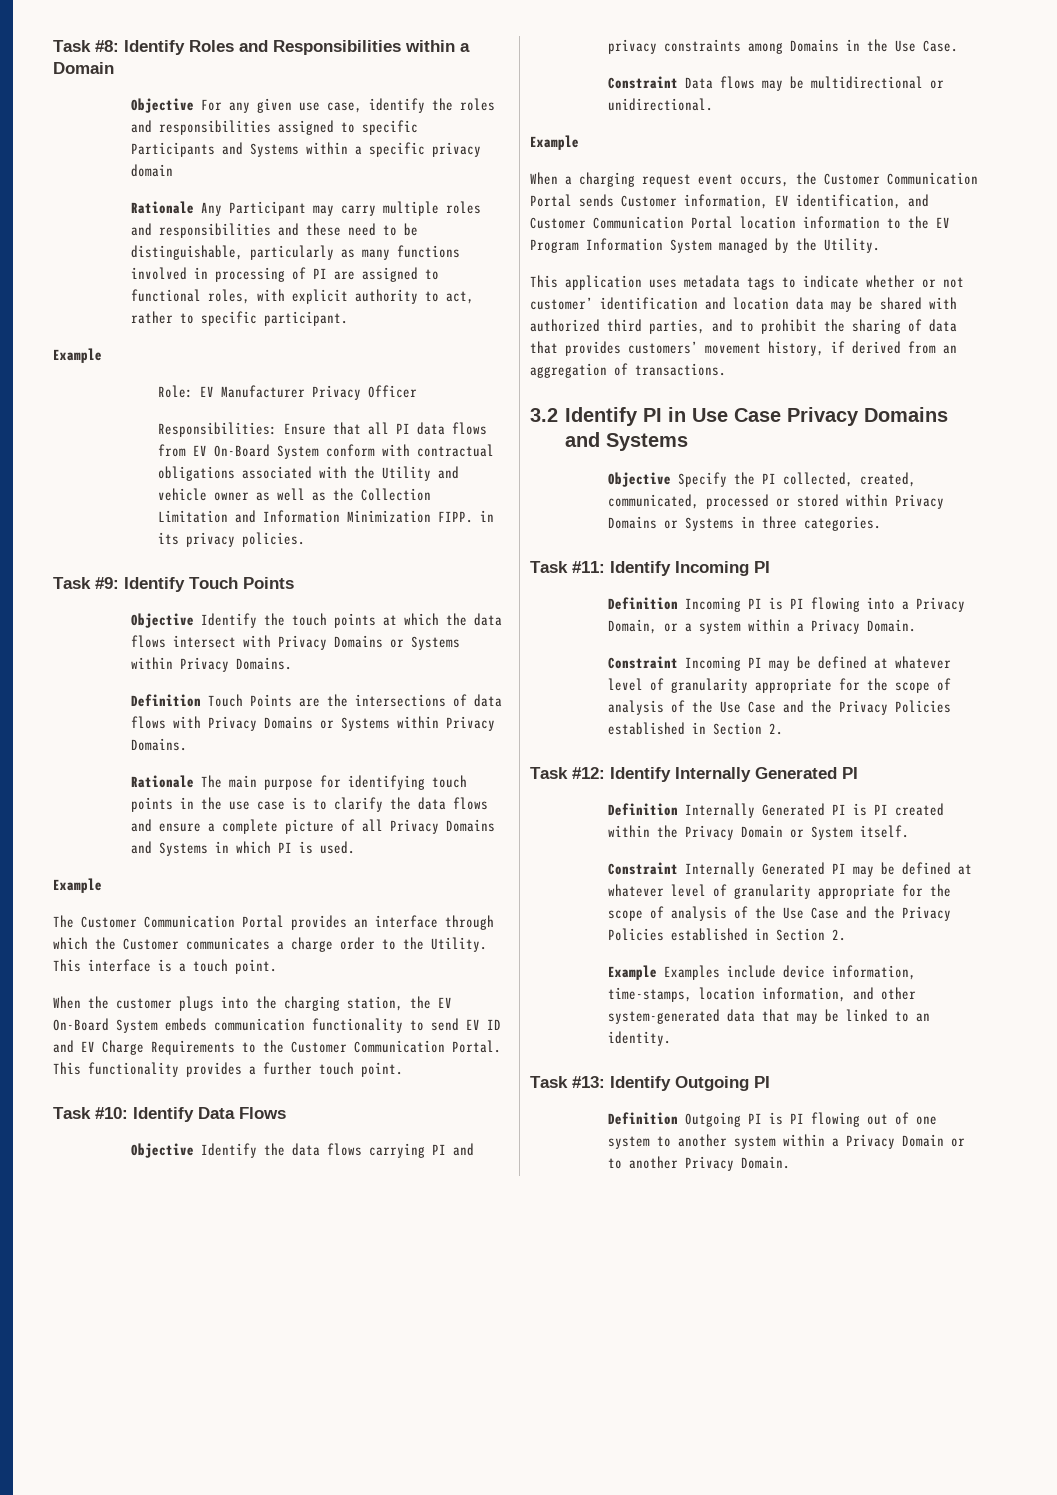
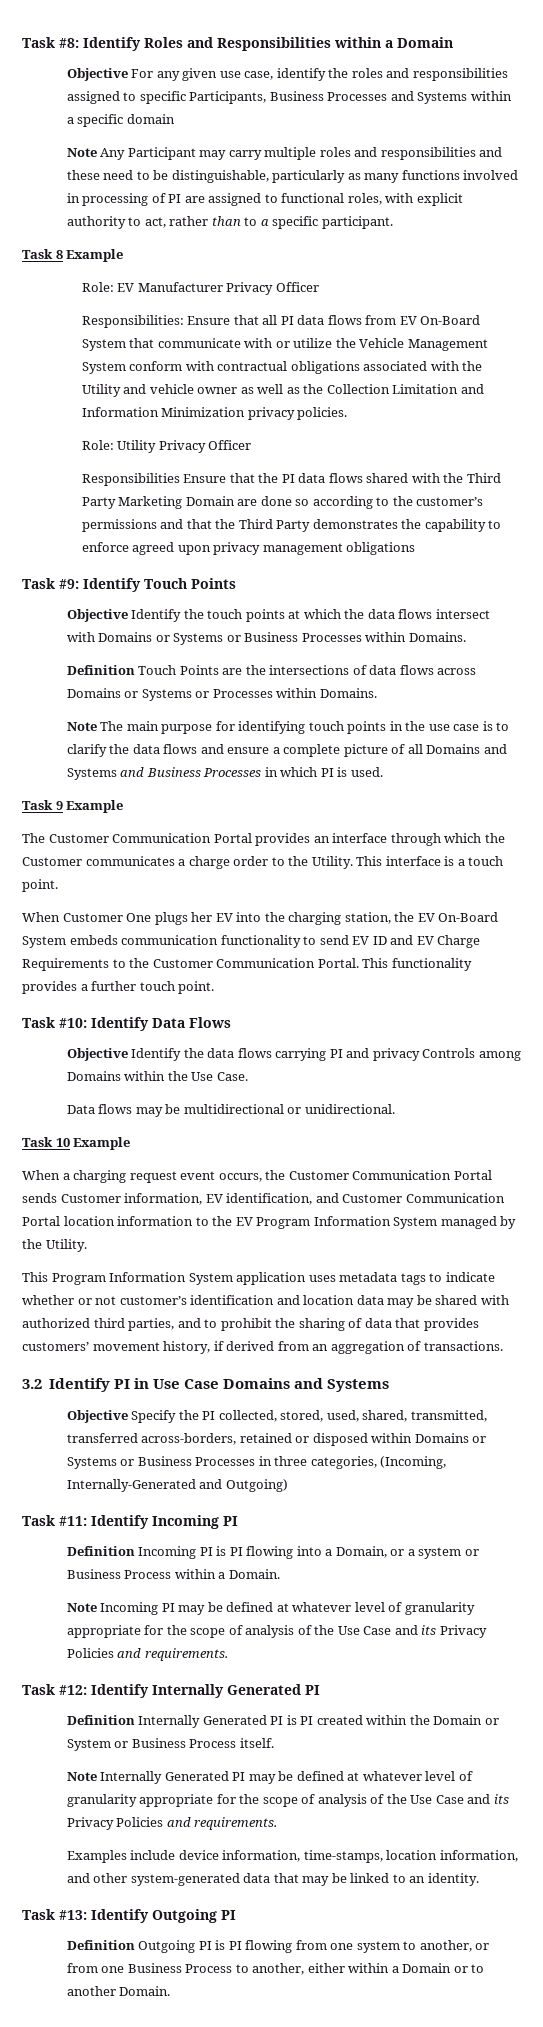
- Objective For any given use case, identify the roles and responsibilities assigned to specific Participants and Systems within a specific privacy domain
+ Objective For any given use case, identify the roles and responsibilities assigned to specific Participants, Business Processes and Systems within a specific domain
- Rationale Any Participant may carry multiple roles and responsibilities and these need to be distinguishable, particularly as many functions involved in processing of PI are assigned to functional roles, with explicit authority to act, rather to specific participant.
- Example
+ Note Any Participant may carry multiple roles and responsibilities and these need to be distinguishable, particularly as many functions involved in processing of PI are assigned to functional roles, with explicit authority to act, rather than to a specific participant.
+ Task 8 Example
- Responsibilities: Ensure that all PI data flows from EV On-Board System conform with contractual obligations associated with the Utility and vehicle owner as well as the Collection Limitation and Information Minimization FIPP. in its privacy policies.
+ Responsibilities: Ensure that all PI data flows from EV On-Board System that communicate with or utilize the Vehicle Management System conform with contractual obligations associated with the Utility and vehicle owner as well as the Collection Limitation and Information Minimization privacy policies.
+ Role: Utility Privacy Officer
+ Responsibilities Ensure that the PI data flows shared with the Third Party Marketing Domain are done so according to the customer’s permissions and that the Third Party demonstrates the capability to enforce agreed upon privacy management obligations
- Objective Identify the touch points at which the data flows intersect with Privacy Domains or Systems within Privacy Domains.
+ Objective Identify the touch points at which the data flows intersect with Domains or Systems or Business Processes within Domains.
- Definition Touch Points are the intersections of data flows with Privacy Domains or Systems within Privacy Domains.
- Rationale The main purpose for identifying touch points in the use case is to clarify the data flows and ensure a complete picture of all Privacy Domains and Systems in which PI is used.
- Example
+ Definition Touch Points are the intersections of data flows across Domains or Systems or Processes within Domains.
+ Note The main purpose for identifying touch points in the use case is to clarify the data flows and ensure a complete picture of all Domains and Systems and Business Processes in which PI is used.
+ Task 9 Example
- When the customer plugs into the charging station, the EV On-Board System embeds communication functionality to send EV ID and EV Charge Requirements to the Customer Communication Portal.
+ When Customer One plugs her EV into the charging station, the EV On-Board System embeds communication functionality to send EV ID and EV Charge Requirements to the Customer Communication Portal.
- Objective Identify the data flows carrying PI and privacy constraints among Domains in the Use Case.
+ Objective Identify the data flows carrying PI and privacy Controls among Domains within the Use Case.
- Constraint Data flows may be multidirectional or unidirectional.
- Example
+ Data flows may be multidirectional or unidirectional.
+ Task 10 Example
- This application uses metadata tags to indicate whether or not customer’ identification and location data may be shared with authorized third parties, and to prohibit the sharing of data that provides customers’ movement history, if derived from an aggregation of transactions.
+ This Program Information System application uses metadata tags to indicate whether or not customer’s identification and location data may be shared with authorized third parties, and to prohibit the sharing of data that provides customers’ movement history, if derived from an aggregation of transactions.
- 3.2 Identify PI in Use Case Privacy Domains and Systems
+ 3.2 Identify PI in Use Case Domains and Systems
- Objective Specify the PI collected, created, communicated, processed or stored within Privacy Domains or Systems in three categories.
+ Objective Specify the PI collected, stored, used, shared, transmitted, transferred across-borders, retained or disposed within Domains or Systems or Business Processes in three categories, (Incoming, Internally-Generated and Outgoing)
- Definition Incoming PI is PI flowing into a Privacy Domain, or a system within a Privacy Domain.
+ Definition Incoming PI is PI flowing into a Domain, or a system or Business Process within a Domain.
- Constraint Incoming PI may be defined at whatever level of granularity appropriate for the scope of analysis of the Use Case and the Privacy Policies established in Section 2.
+ Note Incoming PI may be defined at whatever level of granularity appropriate for the scope of analysis of the Use Case and its Privacy Policies and requirements.
- Definition Internally Generated PI is PI created within the Privacy Domain or System itself.
+ Definition Internally Generated PI is PI created within the Domain or System or Business Process itself.
- Constraint Internally Generated PI may be defined at whatever level of granularity appropriate for the scope of analysis of the Use Case and the Privacy Policies established in Section 2.
- Example Examples include device information, time-stamps, location information, and other system-generated data that may be linked to an identity.
+ Note Internally Generated PI may be defined at whatever level of granularity appropriate for the scope of analysis of the Use Case and its Privacy Policies and requirements.
+ Examples include device information, time-stamps, location information, and other system-generated data that may be linked to an identity.
- Definition Outgoing PI is PI flowing out of one system to another system within a Privacy Domain or to another Privacy Domain.
+ Definition Outgoing PI is PI flowing from one system to another, or from one Business Process to another, either within a Domain or to another Domain.

